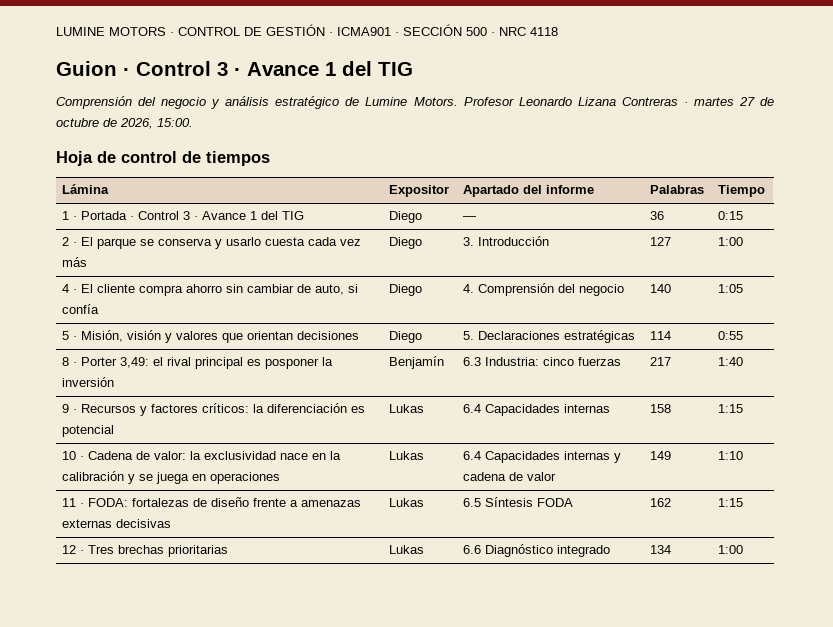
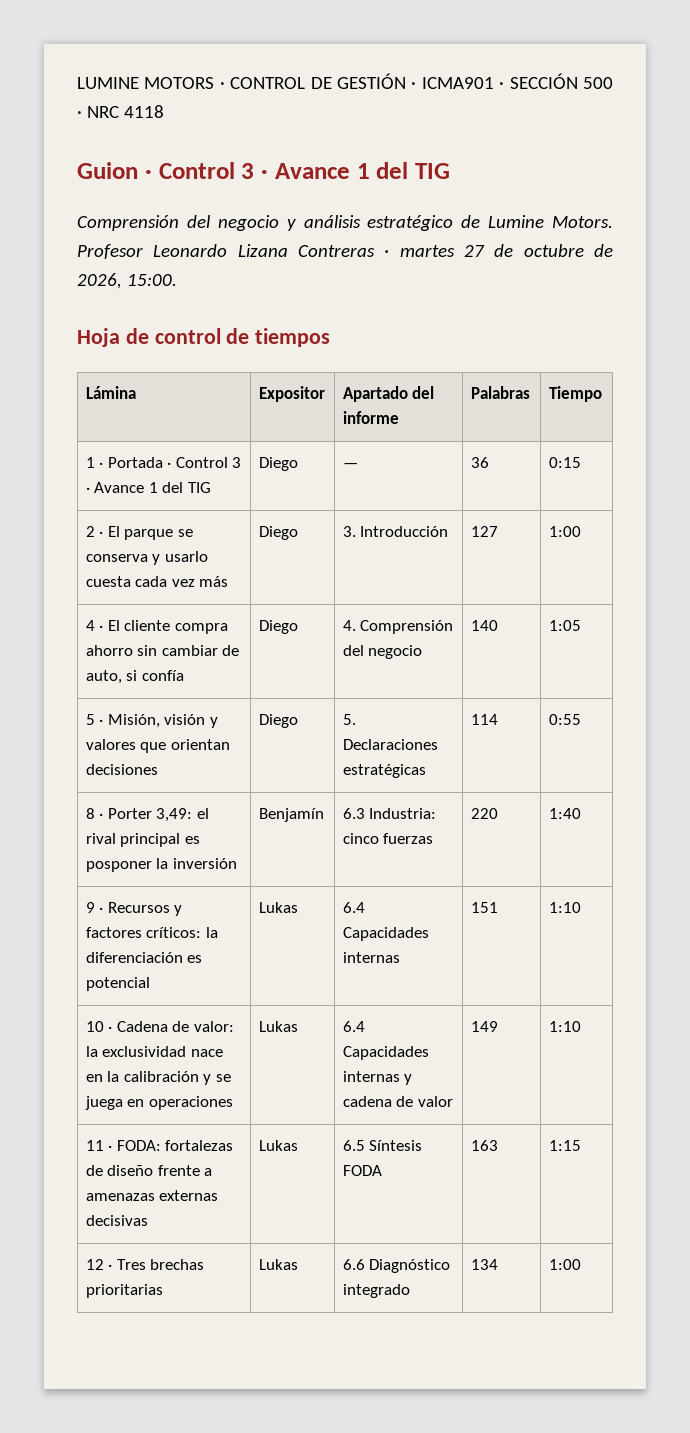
- 8 · Porter 3,49: el rival principal es posponer la inversión | Benjamín | 6.3 Industria: cinco fuerzas | 217 | 1:40
+ 8 · Porter 3,49: el rival principal es posponer la inversión | Benjamín | 6.3 Industria: cinco fuerzas | 220 | 1:40
- 9 · Recursos y factores críticos: la diferenciación es potencial | Lukas | 6.4 Capacidades internas | 158 | 1:15
+ 9 · Recursos y factores críticos: la diferenciación es potencial | Lukas | 6.4 Capacidades internas | 151 | 1:10
- 11 · FODA: fortalezas de diseño frente a amenazas externas decisivas | Lukas | 6.5 Síntesis FODA | 162 | 1:15
+ 11 · FODA: fortalezas de diseño frente a amenazas externas decisivas | Lukas | 6.5 Síntesis FODA | 163 | 1:15

